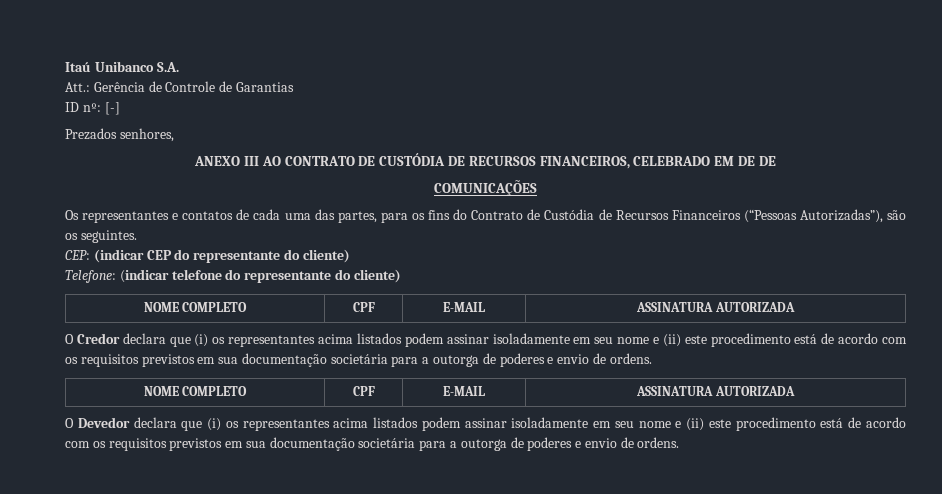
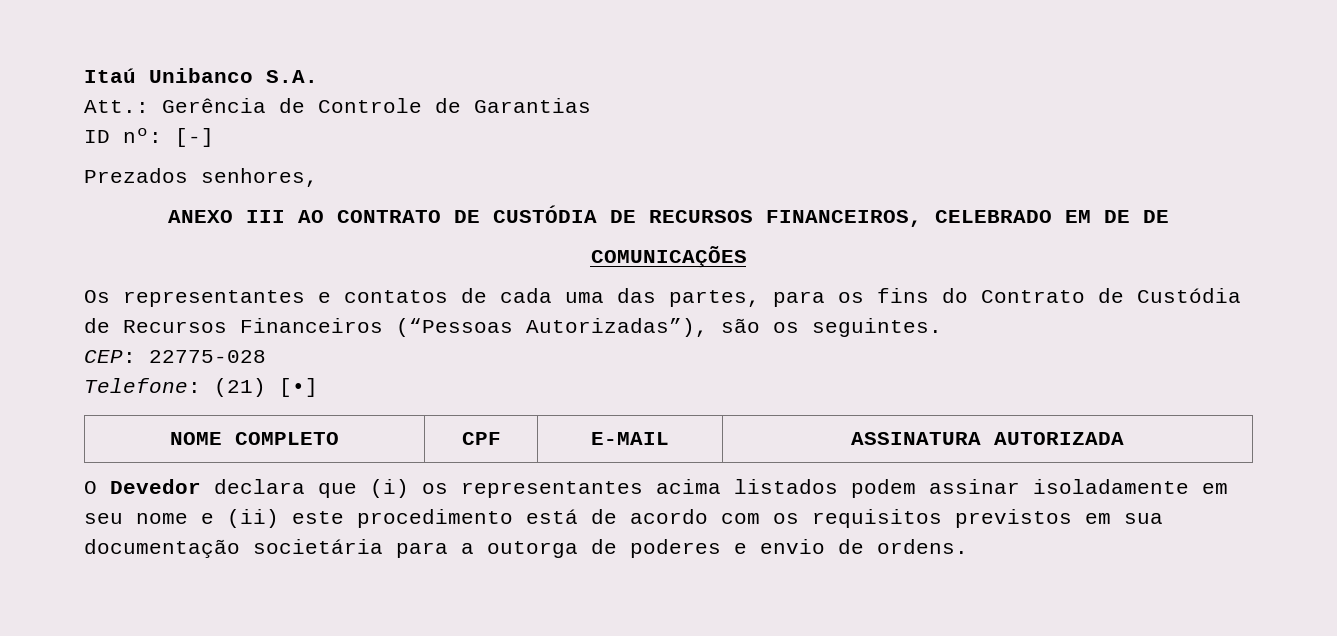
- CEP: (indicar CEP do representante do cliente)
- Telefone: (indicar telefone do representante do cliente)
- NOME COMPLETO | CPF | E-MAIL | ASSINATURA AUTORIZADA
- O Credor declara que (i) os representantes acima listados podem assinar isoladamente em seu nome e (ii) este procedimento está de acordo com os requisitos previstos em sua documentação societária para a outorga de poderes e envio de ordens.
+ CEP: 22775-028
+ Telefone: (21) [•]

